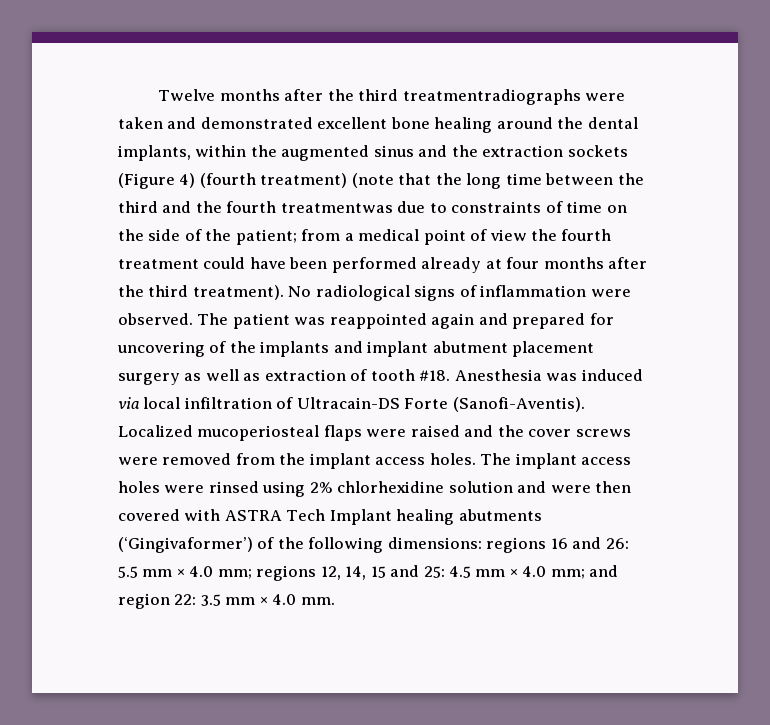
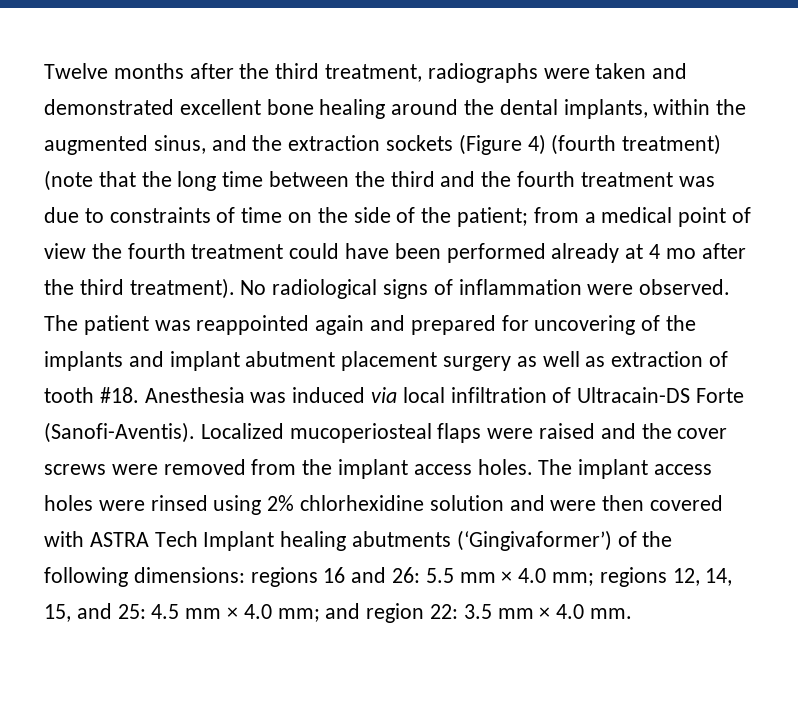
- Twelve months after the third treatmentradiographs were taken and demonstrated excellent bone healing around the dental implants, within the augmented sinus and the extraction sockets (Figure 4) (fourth treatment) (note that the long time between the third and the fourth treatmentwas due to constraints of time on the side of the patient;
+ Twelve months after the third treatment, radiographs were taken and demonstrated excellent bone healing around the dental implants, within the augmented sinus, and the extraction sockets (Figure 4) (fourth treatment) (note that the long time between the third and the fourth treatment was due to constraints of time on the side of the patient;
- from a medical point of view the fourth treatment could have been performed already at four months after the third treatment).
+ from a medical point of view the fourth treatment could have been performed already at 4 mo after the third treatment).
- The implant access holes were rinsed using 2% chlorhexidine solution and were then covered with ASTRA Tech Implant healing abutments (‘Gingivaformer’) of the following dimensions: regions 16 and 26: 5.5 mm × 4.0 mm; regions 12, 14, 15 and 25: 4.5 mm × 4.0 mm; and region 22: 3.5 mm × 4.0 mm.
+ The implant access holes were rinsed using 2% chlorhexidine solution and were then covered with ASTRA Tech Implant healing abutments (‘Gingivaformer’) of the following dimensions: regions 16 and 26: 5.5 mm × 4.0 mm; regions 12, 14, 15, and 25: 4.5 mm × 4.0 mm; and region 22: 3.5 mm × 4.0 mm.

